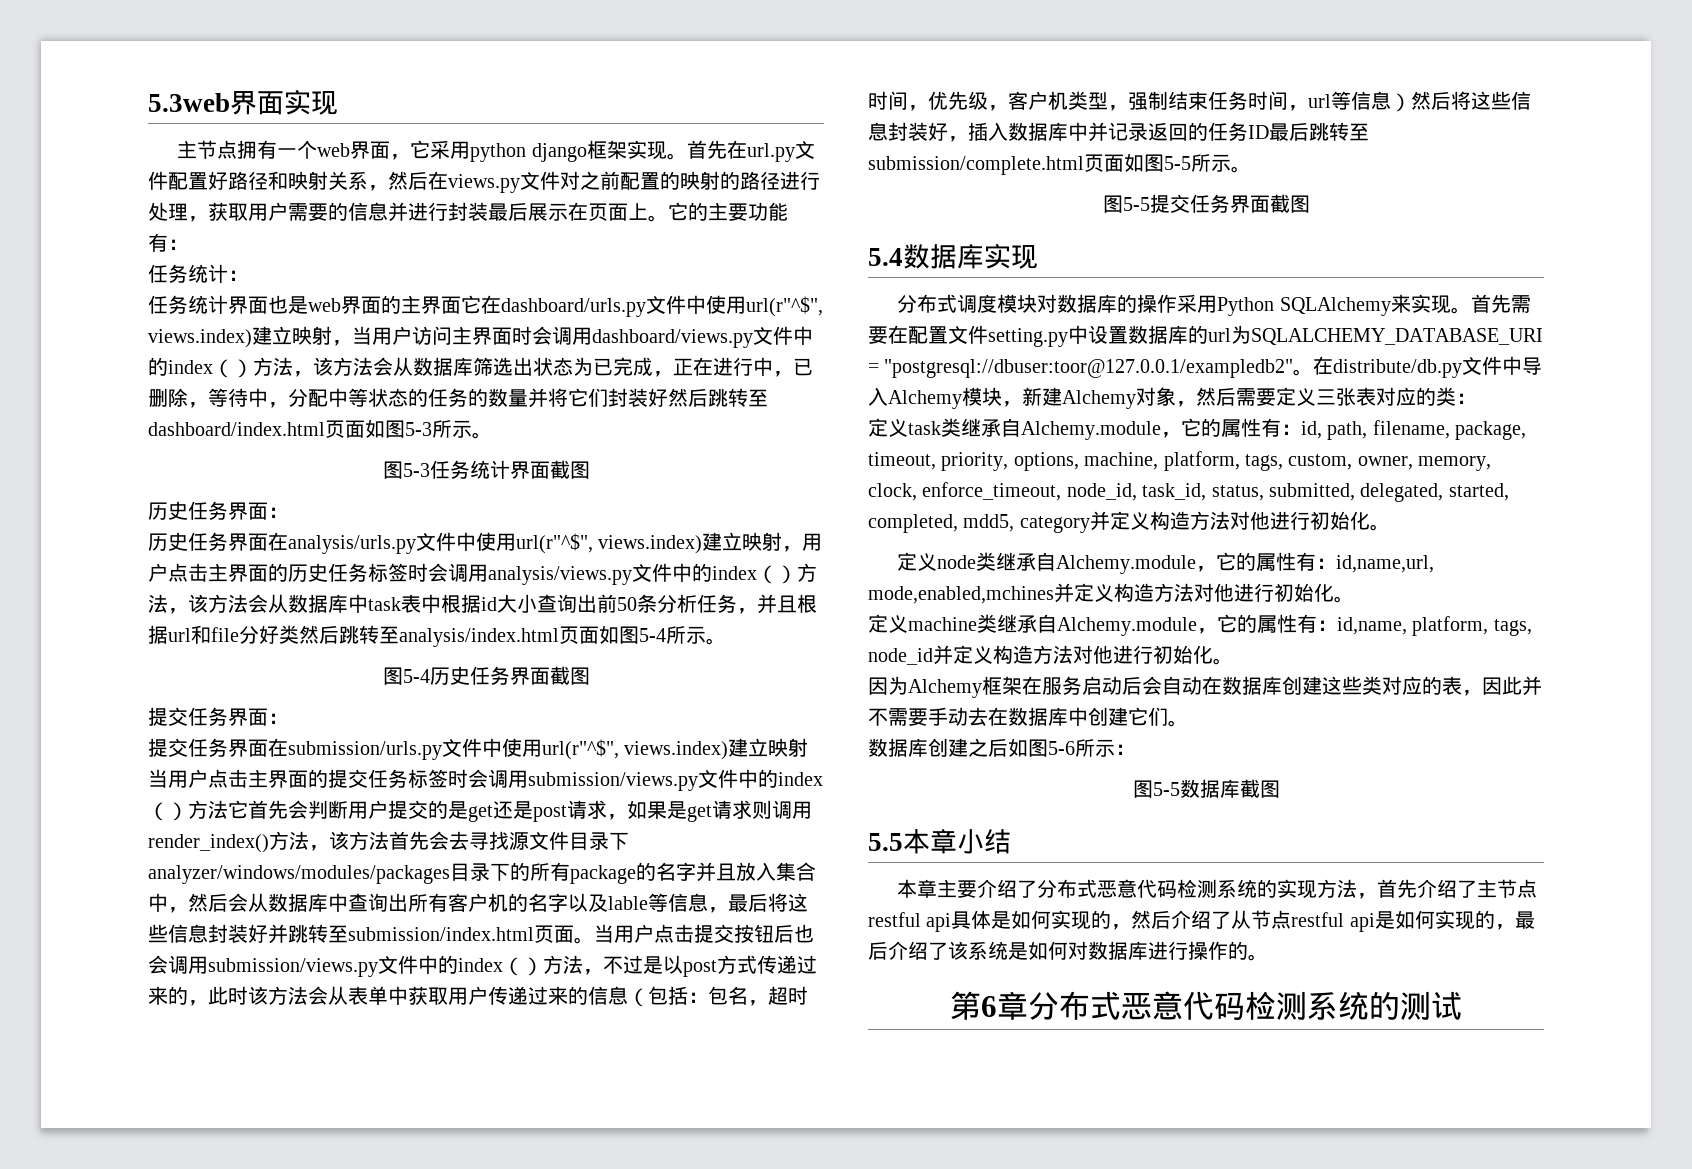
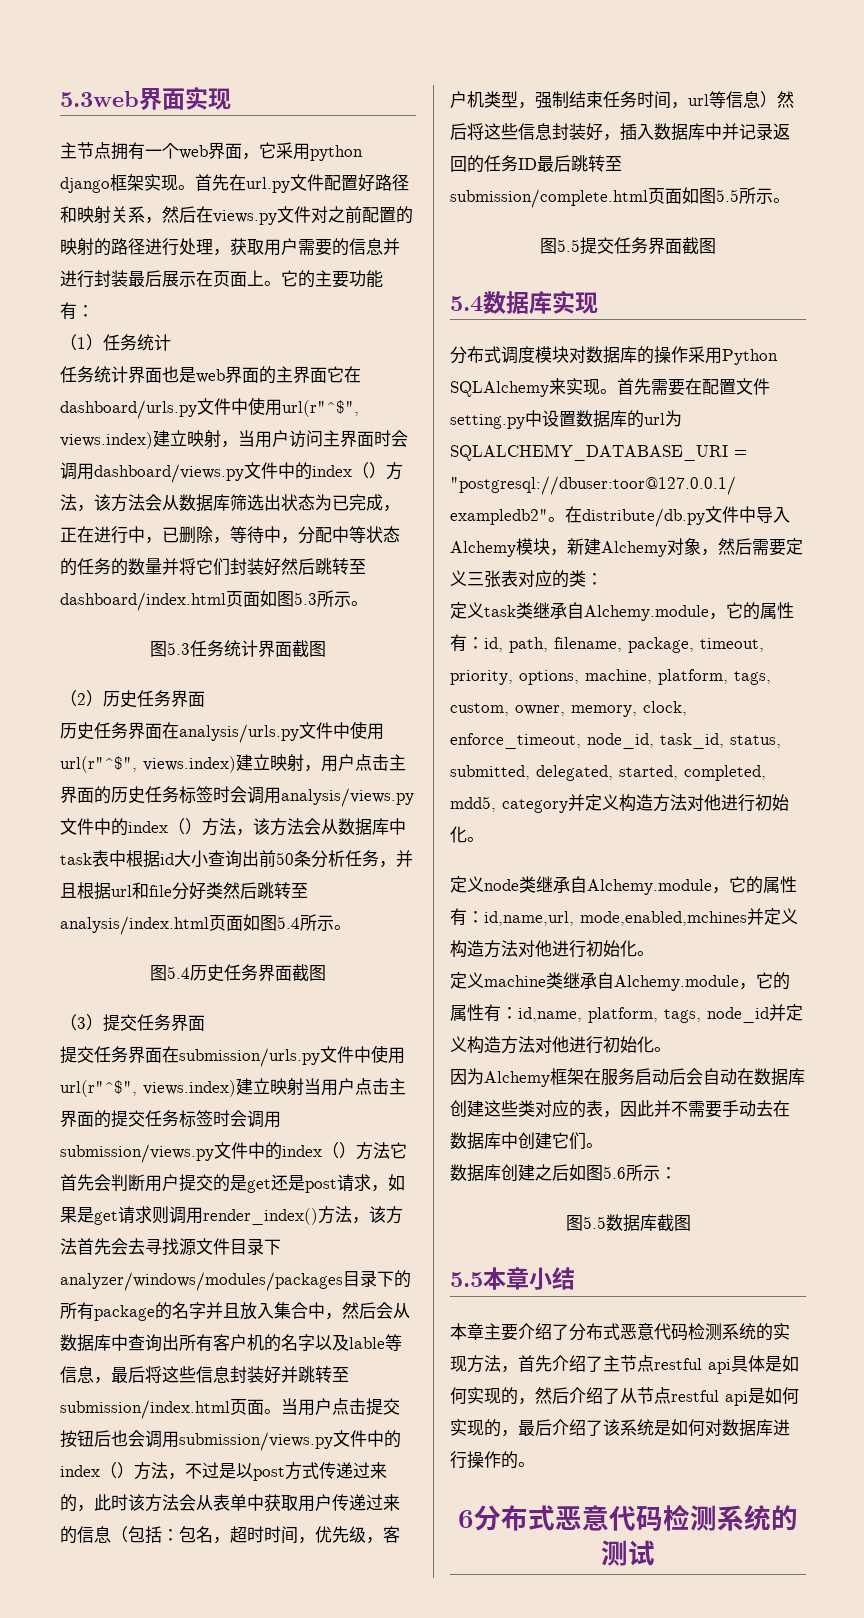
- 任务统计：
+ （1）任务统计
- 任务统计界面也是web界面的主界面它在dashboard/urls.py文件中使用url(r"^$", views.index)建立映射，当用户访问主界面时会调用dashboard/views.py文件中的index（）方法，该方法会从数据库筛选出状态为已完成，正在进行中，已删除，等待中，分配中等状态的任务的数量并将它们封装好然后跳转至dashboard/index.html页面如图5-3所示。
- 图5-3任务统计界面截图
+ 任务统计界面也是web界面的主界面它在dashboard/urls.py文件中使用url(r"^$", views.index)建立映射，当用户访问主界面时会调用dashboard/views.py文件中的index（）方法，该方法会从数据库筛选出状态为已完成，正在进行中，已删除，等待中，分配中等状态的任务的数量并将它们封装好然后跳转至dashboard/index.html页面如图5.3所示。
+ 图5.3任务统计界面截图
- 历史任务界面：
+ （2）历史任务界面
- 历史任务界面在analysis/urls.py文件中使用url(r"^$", views.index)建立映射，用户点击主界面的历史任务标签时会调用analysis/views.py文件中的index（）方法，该方法会从数据库中task表中根据id大小查询出前50条分析任务，并且根据url和file分好类然后跳转至analysis/index.html页面如图5-4所示。
- 图5-4历史任务界面截图
+ 历史任务界面在analysis/urls.py文件中使用url(r"^$", views.index)建立映射，用户点击主界面的历史任务标签时会调用analysis/views.py文件中的index（）方法，该方法会从数据库中task表中根据id大小查询出前50条分析任务，并且根据url和file分好类然后跳转至analysis/index.html页面如图5.4所示。
+ 图5.4历史任务界面截图
- 提交任务界面：
+ （3）提交任务界面
- 包名，超时时间，优先级，客户机类型，强制结束任务时间，url等信息）然后将这些信息封装好，插入数据库中并记录返回的任务ID最后跳转至submission/complete.html页面如图5-5所示。
- 图5-5提交任务界面截图
+ 包名，超时时间，优先级，客户机类型，强制结束任务时间，url等信息）然后将这些信息封装好，插入数据库中并记录返回的任务ID最后跳转至submission/complete.html页面如图5.5所示。
+ 图5.5提交任务界面截图
- 数据库创建之后如图5-6所示：
+ 数据库创建之后如图5.6所示：
- 图5-5数据库截图
+ 图5.5数据库截图
- 第6章分布式恶意代码检测系统的测试
+ 6分布式恶意代码检测系统的测试

